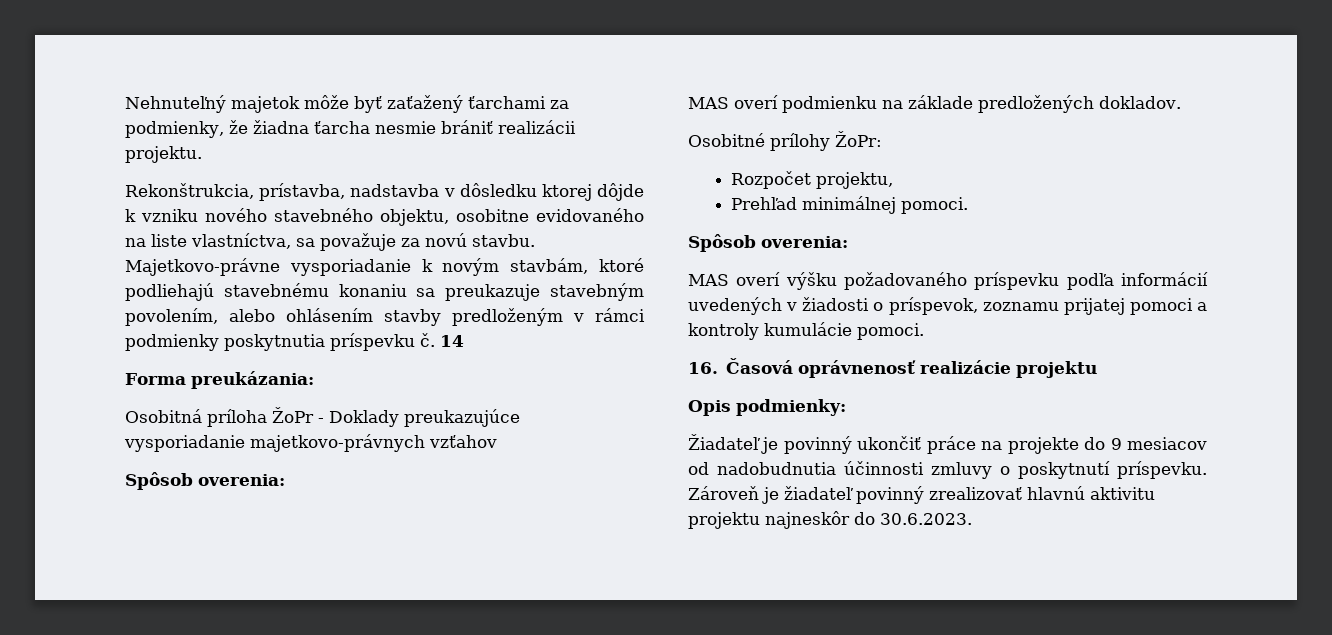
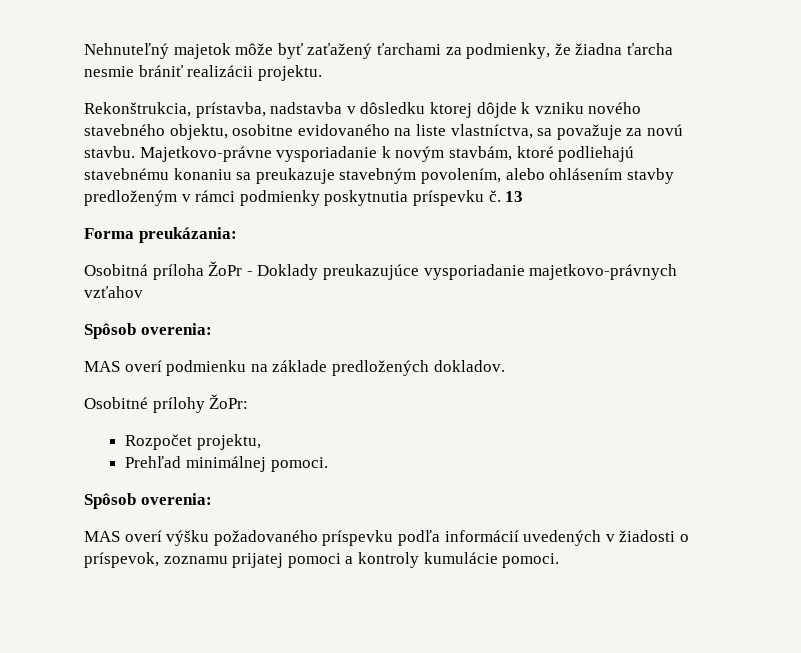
- 14
+ 13
- 16. Časová oprávnenosť realizácie projektu
- Opis podmienky:
- Žiadateľ je povinný ukončiť práce na projekte do 9 mesiacov od nadobudnutia účinnosti zmluvy o poskytnutí príspevku. Zároveň je žiadateľ povinný zrealizovať hlavnú aktivitu projektu najneskôr do 30.6.2023.

